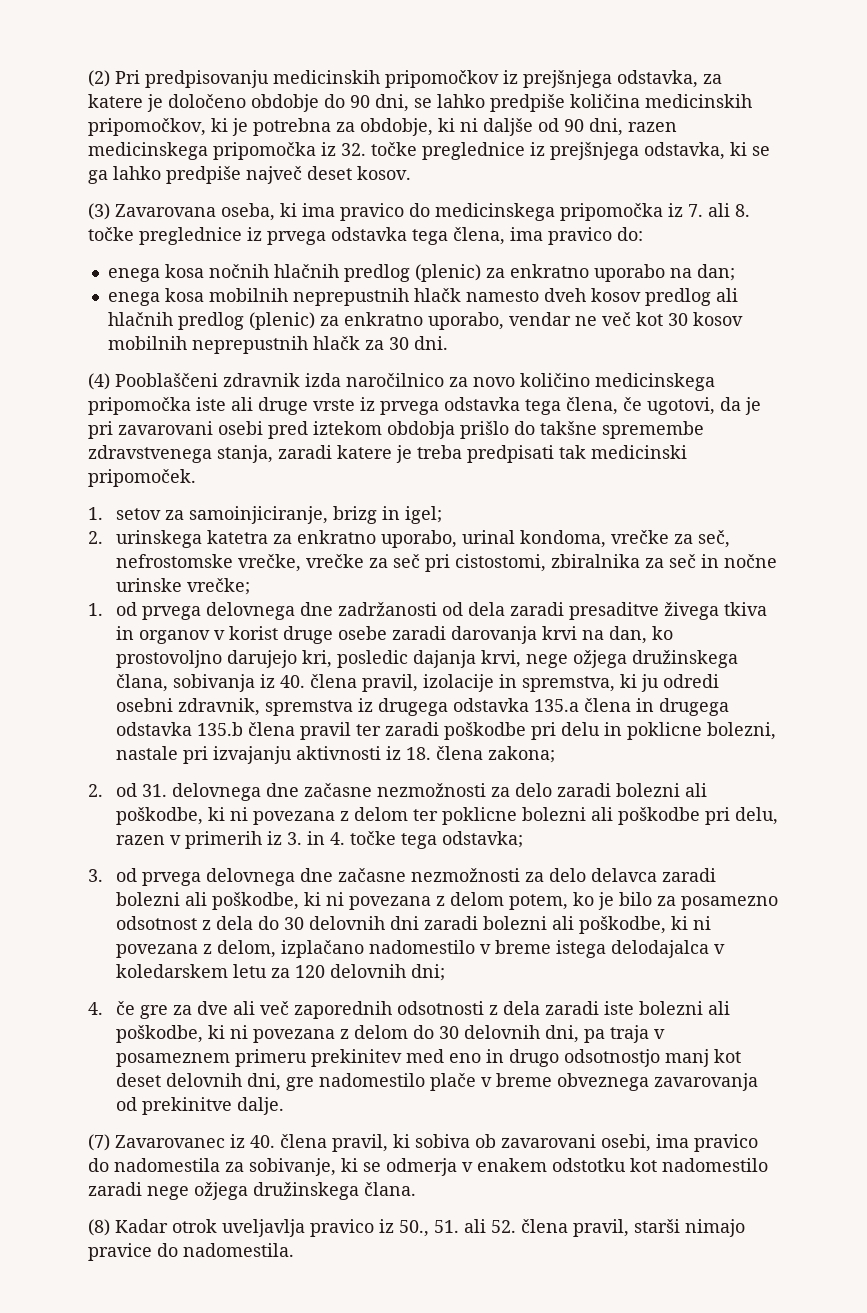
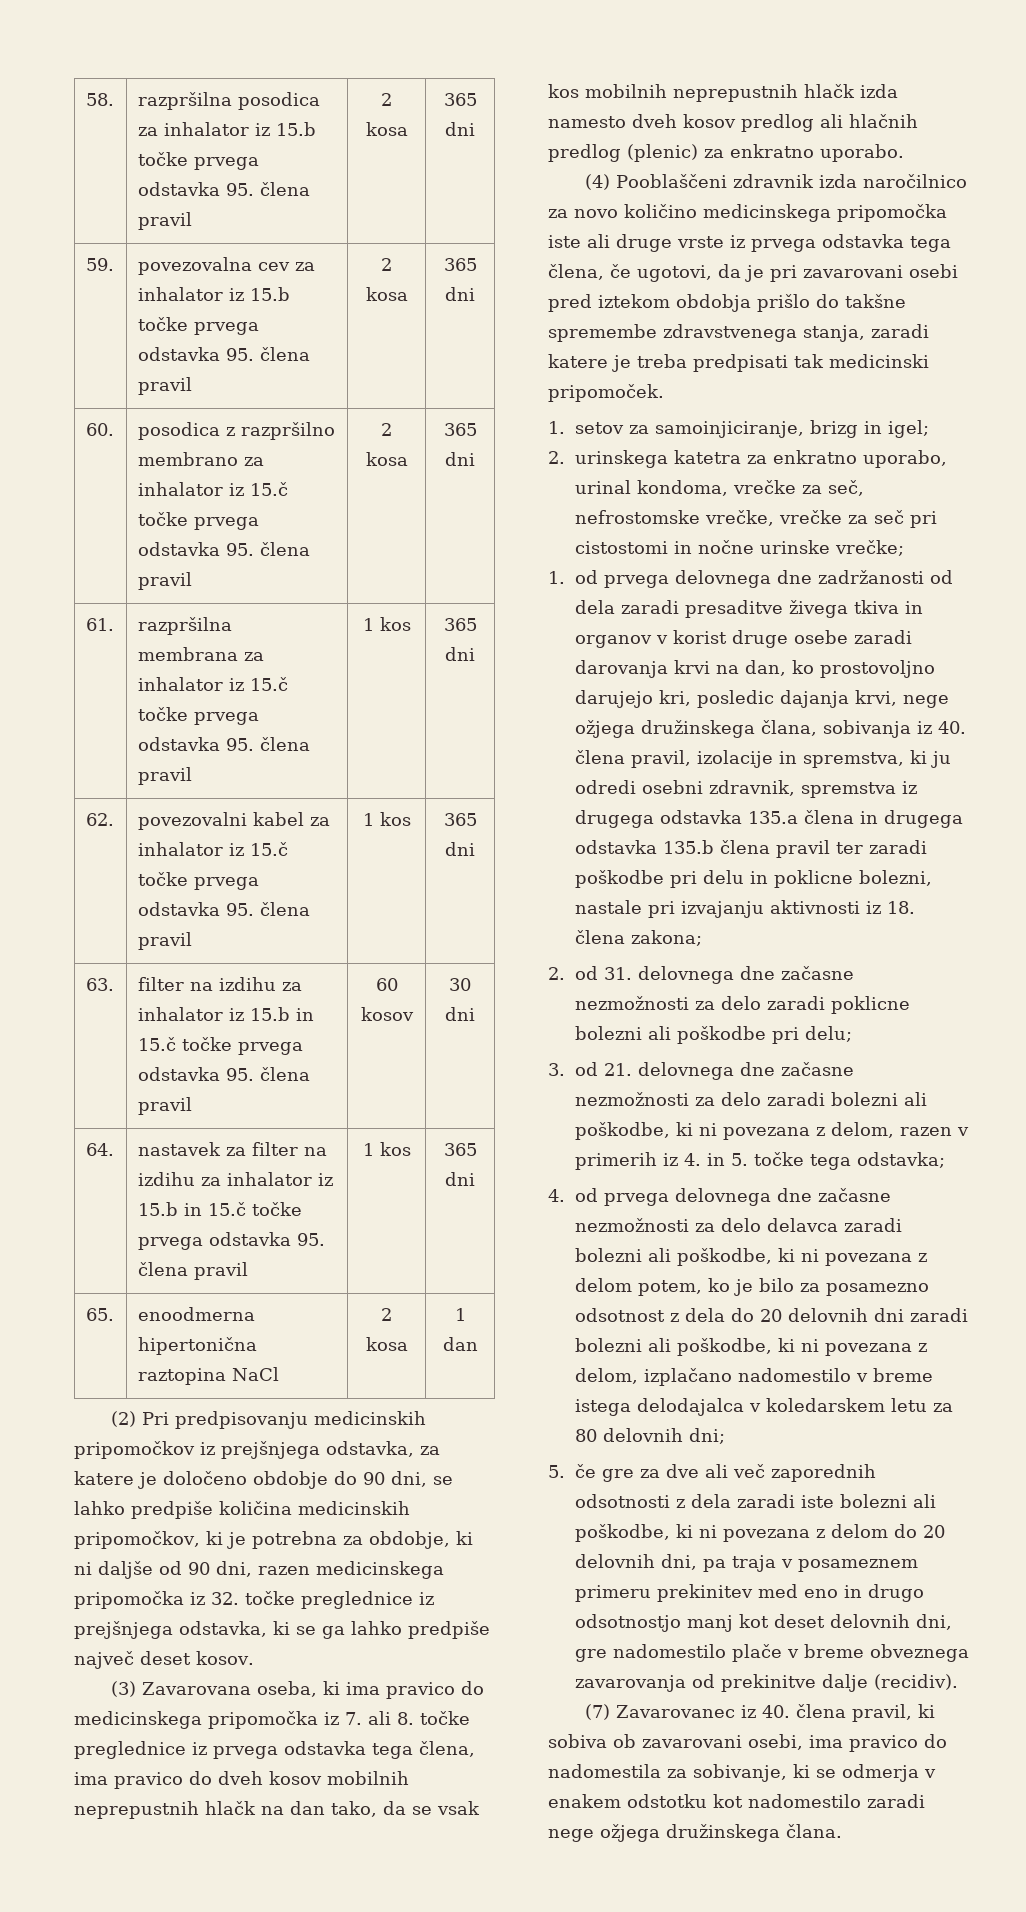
+ 58. | razpršilna posodica za inhalator iz 15.b točke prvega odstavka 95. člena pravil | 2 kosa | 365 dni
+ 59. | povezovalna cev za inhalator iz 15.b točke prvega odstavka 95. člena pravil | 2 kosa | 365 dni
+ 60. | posodica z razpršilno membrano za inhalator iz 15.č točke prvega odstavka 95. člena pravil | 2 kosa | 365 dni
+ 61. | razpršilna membrana za inhalator iz 15.č točke prvega odstavka 95. člena pravil | 1 kos | 365 dni
+ 62. | povezovalni kabel za inhalator iz 15.č točke prvega odstavka 95. člena pravil | 1 kos | 365 dni
+ 63. | filter na izdihu za inhalator iz 15.b in 15.č točke prvega odstavka 95. člena pravil | 60 kosov | 30 dni
+ 64. | nastavek za filter na izdihu za inhalator iz 15.b in 15.č točke prvega odstavka 95. člena pravil | 1 kos | 365 dni
+ 65. | enoodmerna hipertonična raztopina NaCl | 2 kosa | 1 dan
- (3) Zavarovana oseba, ki ima pravico do medicinskega pripomočka iz 7. ali 8. točke preglednice iz prvega odstavka tega člena, ima pravico do:
- enega kosa nočnih hlačnih predlog (plenic) za enkratno uporabo na dan;
- enega kosa mobilnih neprepustnih hlačk namesto dveh kosov predlog ali hlačnih predlog (plenic) za enkratno uporabo, vendar ne več kot 30 kosov mobilnih neprepustnih hlačk za 30 dni.
+ (3) Zavarovana oseba, ki ima pravico do medicinskega pripomočka iz 7. ali 8. točke preglednice iz prvega odstavka tega člena, ima pravico do dveh kosov mobilnih neprepustnih hlačk na dan tako, da se vsak kos mobilnih neprepustnih hlačk izda namesto dveh kosov predlog ali hlačnih predlog (plenic) za enkratno uporabo.
- 2. urinskega katetra za enkratno uporabo, urinal kondoma, vrečke za seč, nefrostomske vrečke, vrečke za seč pri cistostomi, zbiralnika za seč in nočne urinske vrečke;
+ 2. urinskega katetra za enkratno uporabo, urinal kondoma, vrečke za seč, nefrostomske vrečke, vrečke za seč pri cistostomi in nočne urinske vrečke;
- 2. od 31. delovnega dne začasne nezmožnosti za delo zaradi bolezni ali poškodbe, ki ni povezana z delom ter poklicne bolezni ali poškodbe pri delu, razen v primerih iz 3. in 4. točke tega odstavka;
+ 2. od 31. delovnega dne začasne nezmožnosti za delo zaradi poklicne bolezni ali poškodbe pri delu;
+ 3. od 21. delovnega dne začasne nezmožnosti za delo zaradi bolezni ali poškodbe, ki ni povezana z delom, razen v primerih iz 4. in 5. točke tega odstavka;
- 3. od prvega delovnega dne začasne nezmožnosti za delo delavca zaradi bolezni ali poškodbe, ki ni povezana z delom potem, ko je bilo za posamezno odsotnost z dela do 30 delovnih dni zaradi bolezni ali poškodbe, ki ni povezana z delom, izplačano nadomestilo v breme istega delodajalca v koledarskem letu za 120 delovnih dni;
+ 4. od prvega delovnega dne začasne nezmožnosti za delo delavca zaradi bolezni ali poškodbe, ki ni povezana z delom potem, ko je bilo za posamezno odsotnost z dela do 20 delovnih dni zaradi bolezni ali poškodbe, ki ni povezana z delom, izplačano nadomestilo v breme istega delodajalca v koledarskem letu za 80 delovnih dni;
- 4. če gre za dve ali več zaporednih odsotnosti z dela zaradi iste bolezni ali poškodbe, ki ni povezana z delom do 30 delovnih dni, pa traja v posameznem primeru prekinitev med eno in drugo odsotnostjo manj kot deset delovnih dni, gre nadomestilo plače v breme obveznega zavarovanja od prekinitve dalje.
+ 5. če gre za dve ali več zaporednih odsotnosti z dela zaradi iste bolezni ali poškodbe, ki ni povezana z delom do 20 delovnih dni, pa traja v posameznem primeru prekinitev med eno in drugo odsotnostjo manj kot deset delovnih dni, gre nadomestilo plače v breme obveznega zavarovanja od prekinitve dalje (recidiv).
- (8) Kadar otrok uveljavlja pravico iz 50., 51. ali 52. člena pravil, starši nimajo pravice do nadomestila.

